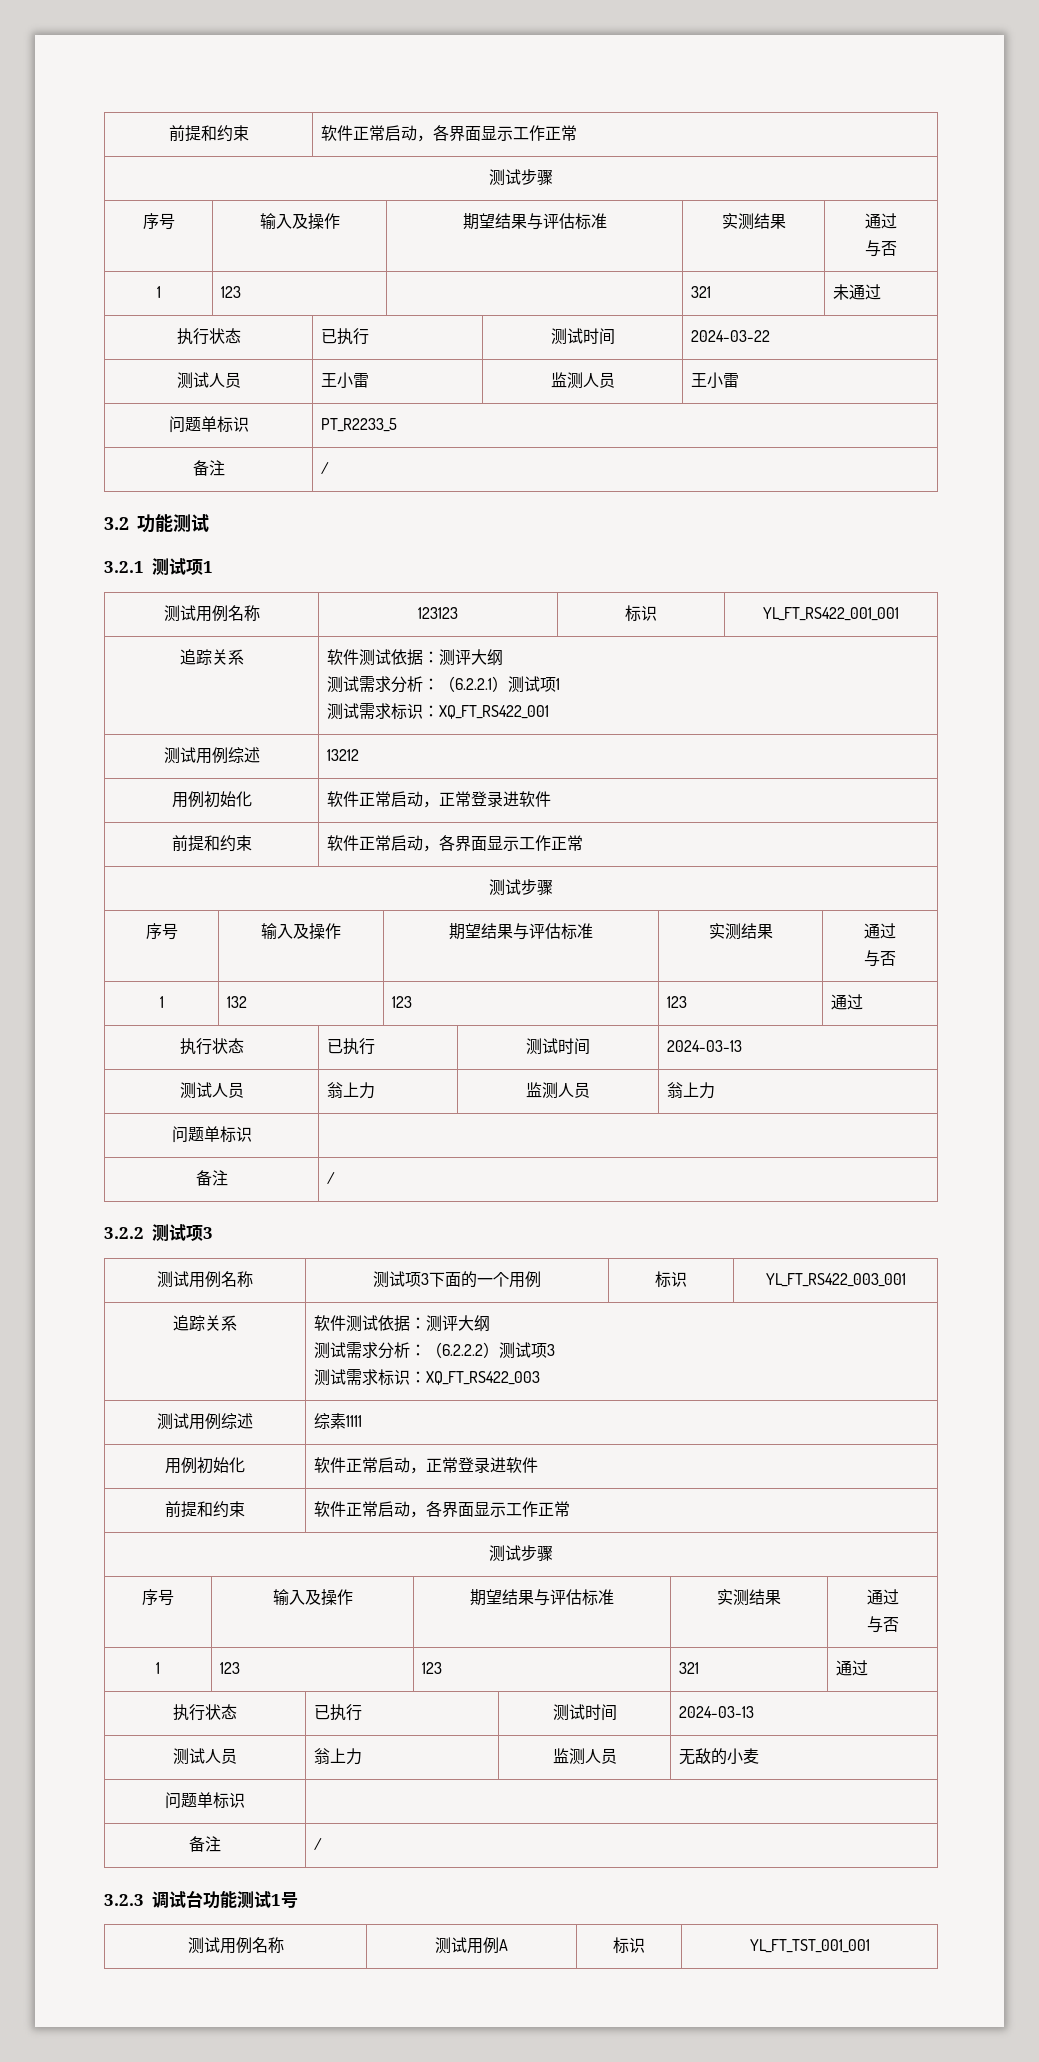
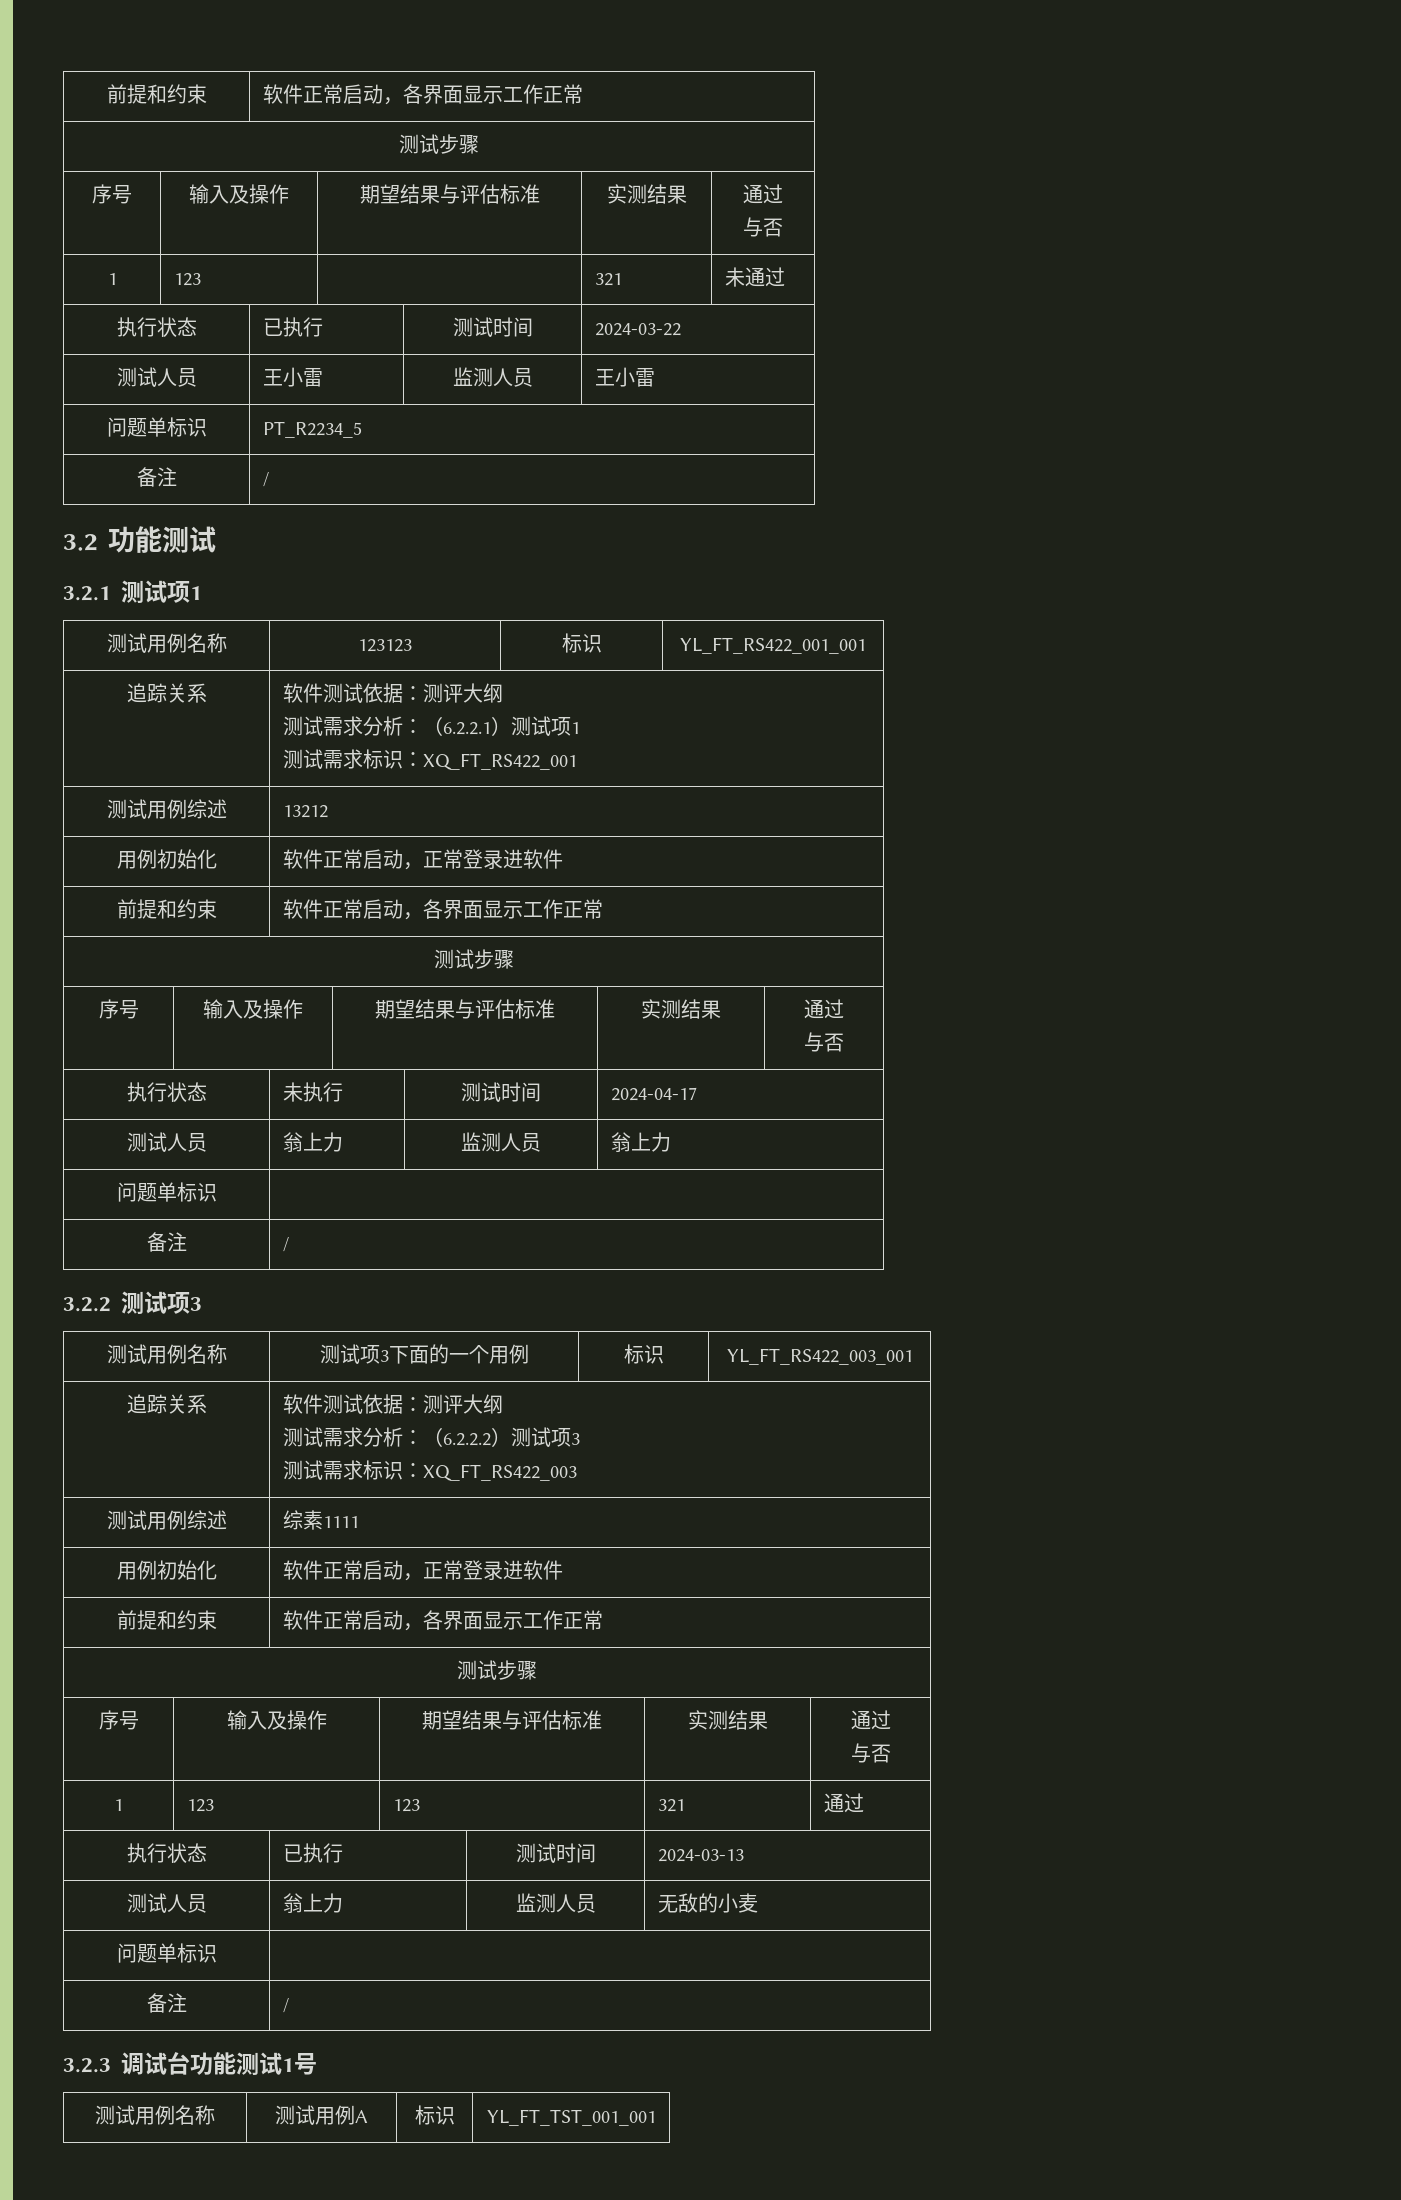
- 问题单标识 | PT_R2233_5
+ 问题单标识 | PT_R2234_5
- 1 | 132 | 123 | 123 | 通过
- 执行状态 | 已执行 | 测试时间 | 2024-03-13
+ 执行状态 | 未执行 | 测试时间 | 2024-04-17

